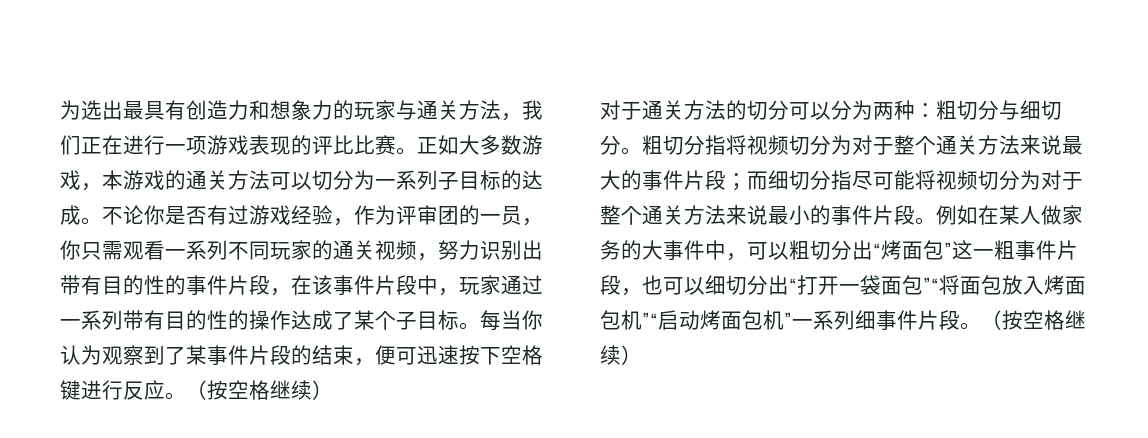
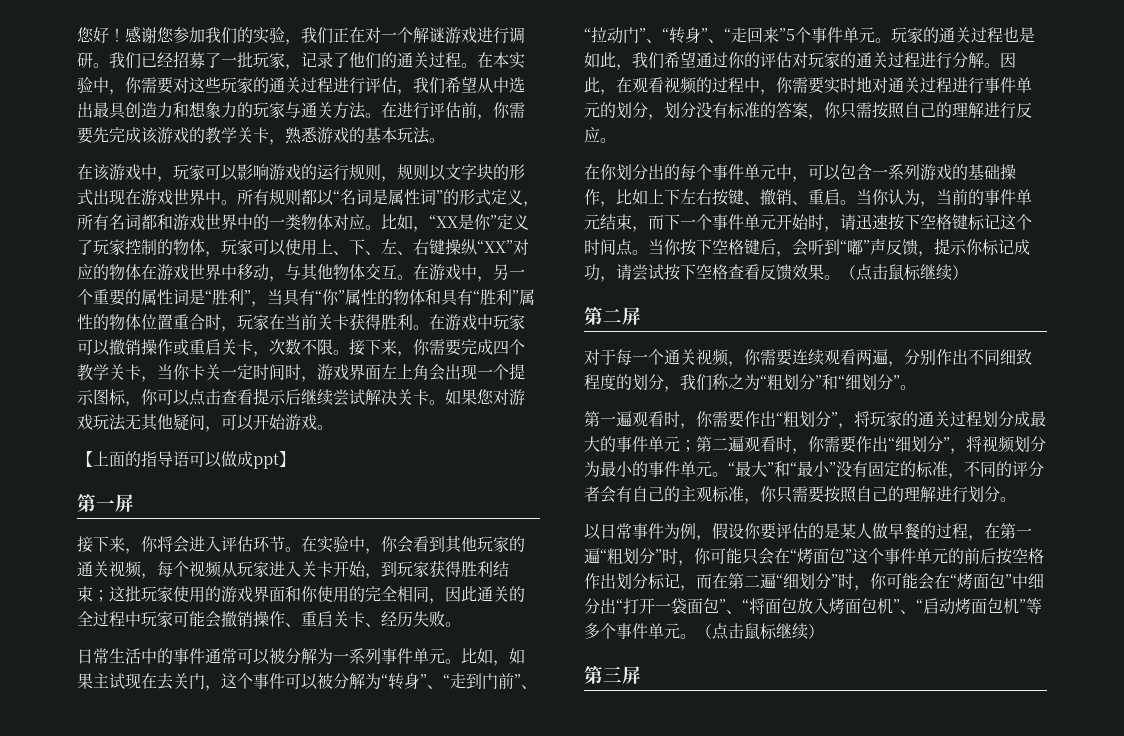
- 为选出最具有创造力和想象力的玩家与通关方法，我们正在进行一项游戏表现的评比比赛。正如大多数游戏，本游戏的通关方法可以切分为一系列子目标的达成。不论你是否有过游戏经验，作为评审团的一员，你只需观看一系列不同玩家的通关视频，努力识别出带有目的性的事件片段，在该事件片段中，玩家通过一系列带有目的性的操作达成了某个子目标。每当你认为观察到了某事件片段的结束，便可迅速按下空格键进行反应。（按空格继续）
- 对于通关方法的切分可以分为两种：粗切分与细切分。粗切分指将视频切分为对于整个通关方法来说最大的事件片段；而细切分指尽可能将视频切分为对于整个通关方法来说最小的事件片段。例如在某人做家务的大事件中，可以粗切分出“烤面包”这一粗事件片段，也可以细切分出“打开一袋面包”“将面包放入烤面包机”“启动烤面包机”一系列细事件片段。（按空格继续）
+ 您好！感谢您参加我们的实验，我们正在对一个解谜游戏进行调研。我们已经招募了一批玩家，记录了他们的通关过程。在本实验中，你需要对这些玩家的通关过程进行评估，我们希望从中选出最具创造力和想象力的玩家与通关方法。在进行评估前，你需要先完成该游戏的教学关卡，熟悉游戏的基本玩法。
+ 在该游戏中，玩家可以影响游戏的运行规则，规则以文字块的形式出现在游戏世界中。所有规则都以“名词是属性词”的形式定义，所有名词都和游戏世界中的一类物体对应。比如，“XX是你”定义了玩家控制的物体，玩家可以使用上、下、左、右键操纵“XX”对应的物体在游戏世界中移动，与其他物体交互。在游戏中，另一个重要的属性词是“胜利”，当具有“你”属性的物体和具有“胜利”属性的物体位置重合时，玩家在当前关卡获得胜利。在游戏中玩家可以撤销操作或重启关卡，次数不限。接下来，你需要完成四个教学关卡，当你卡关一定时间时，游戏界面左上角会出现一个提示图标，你可以点击查看提示后继续尝试解决关卡。如果您对游戏玩法无其他疑问，可以开始游戏。
+ 【上面的指导语可以做成ppt】
+ 第一屏
+ 接下来，你将会进入评估环节。在实验中，你会看到其他玩家的通关视频，每个视频从玩家进入关卡开始，到玩家获得胜利结束；这批玩家使用的游戏界面和你使用的完全相同，因此通关的全过程中玩家可能会撤销操作、重启关卡、经历失败。
+ 日常生活中的事件通常可以被分解为一系列事件单元。比如，如果主试现在去关门，这个事件可以被分解为“转身”、“走到门前”、“拉动门”、“转身”、“走回来”5个事件单元。玩家的通关过程也是如此，我们希望通过你的评估对玩家的通关过程进行分解。因此，在观看视频的过程中，你需要实时地对通关过程进行事件单元的划分，划分没有标准的答案，你只需按照自己的理解进行反应。
+ 在你划分出的每个事件单元中，可以包含一系列游戏的基础操作，比如上下左右按键、撤销、重启。当你认为，当前的事件单元结束，而下一个事件单元开始时，请迅速按下空格键标记这个时间点。当你按下空格键后，会听到“嘟”声反馈，提示你标记成功，请尝试按下空格查看反馈效果。（点击鼠标继续）
+ 第二屏
+ 对于每一个通关视频，你需要连续观看两遍，分别作出不同细致程度的划分，我们称之为“粗划分”和“细划分”。
+ 第一遍观看时，你需要作出“粗划分”，将玩家的通关过程划分成最大的事件单元；第二遍观看时，你需要作出“细划分”，将视频划分为最小的事件单元。“最大”和“最小”没有固定的标准，不同的评分者会有自己的主观标准，你只需要按照自己的理解进行划分。
+ 以日常事件为例，假设你要评估的是某人做早餐的过程，在第一遍“粗划分”时，你可能只会在“烤面包”这个事件单元的前后按空格作出划分标记，而在第二遍“细划分”时，你可能会在“烤面包”中细分出“打开一袋面包”、“将面包放入烤面包机”、“启动烤面包机”等多个事件单元。（点击鼠标继续）
+ 第三屏

